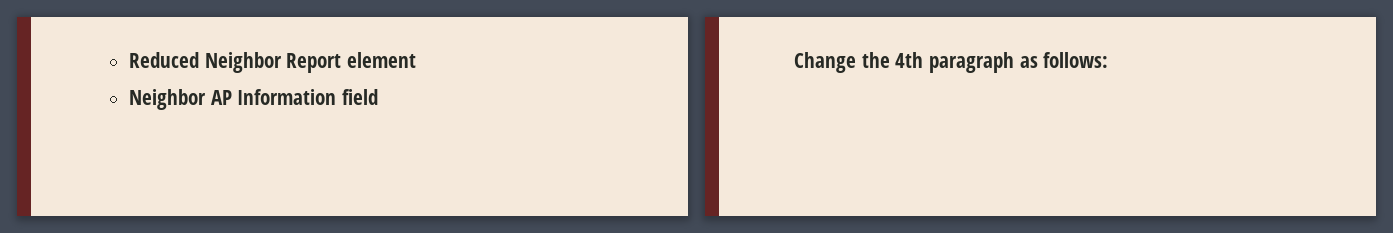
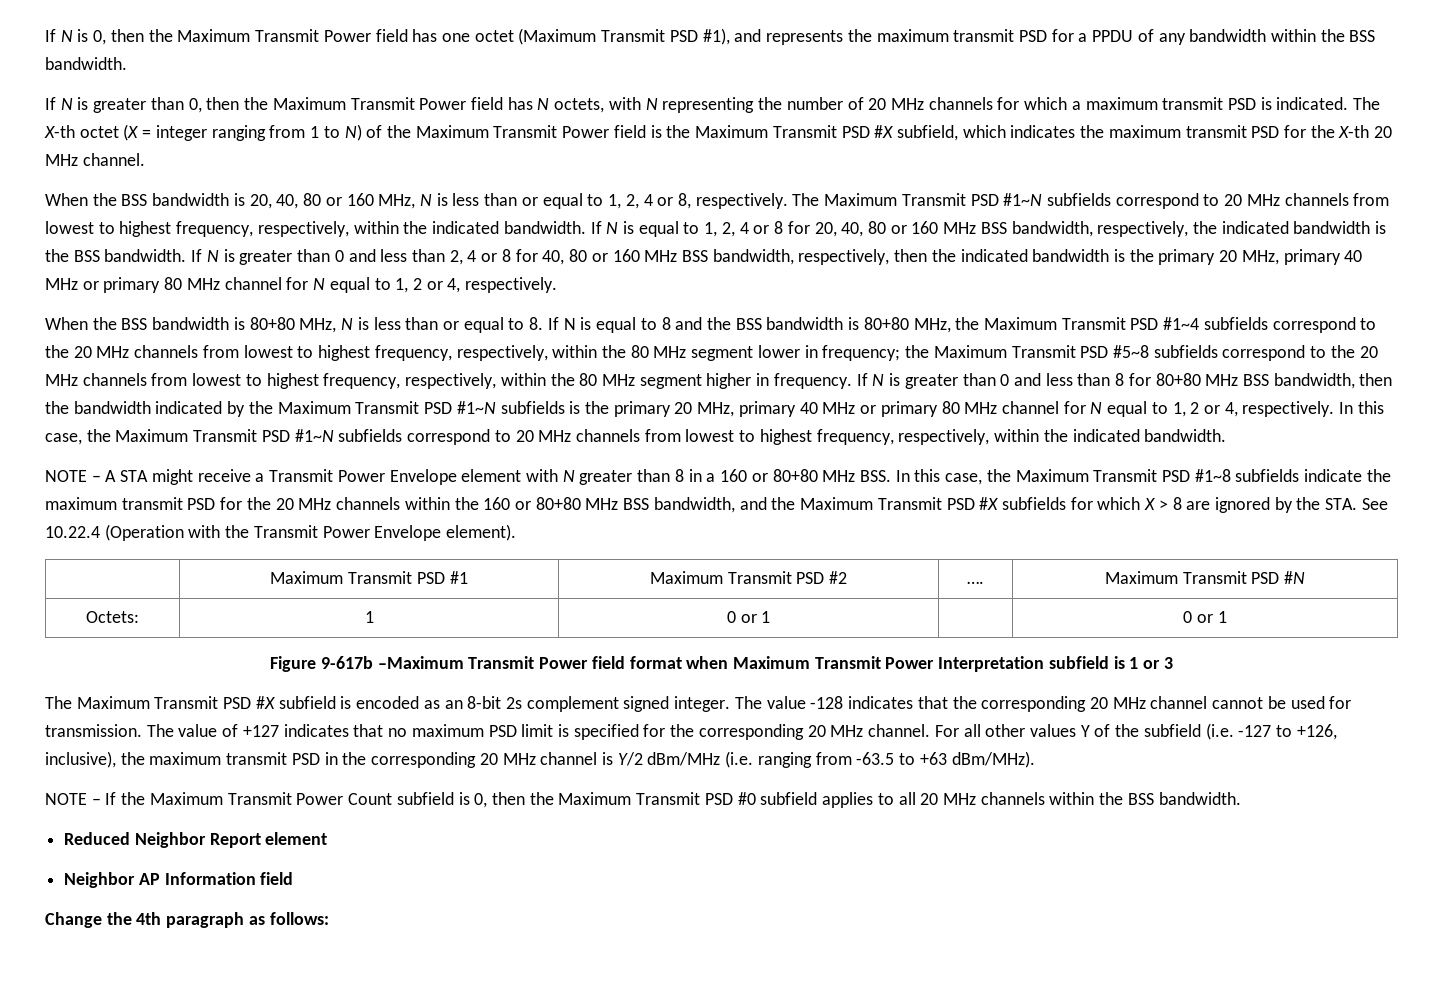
+ If N is 0, then the Maximum Transmit Power field has one octet (Maximum Transmit PSD #1), and represents the maximum transmit PSD for a PPDU of any bandwidth within the BSS bandwidth.
+ If N is greater than 0, then the Maximum Transmit Power field has N octets, with N representing the number of 20 MHz channels for which a maximum transmit PSD is indicated. The X-th octet (X = integer ranging from 1 to N) of the Maximum Transmit Power field is the Maximum Transmit PSD #X subfield, which indicates the maximum transmit PSD for the X-th 20 MHz channel.
+ When the BSS bandwidth is 20, 40, 80 or 160 MHz, N is less than or equal to 1, 2, 4 or 8, respectively. The Maximum Transmit PSD #1~N subfields correspond to 20 MHz channels from lowest to highest frequency, respectively, within the indicated bandwidth. If N is equal to 1, 2, 4 or 8 for 20, 40, 80 or 160 MHz BSS bandwidth, respectively, the indicated bandwidth is the BSS bandwidth. If N is greater than 0 and less than 2, 4 or 8 for 40, 80 or 160 MHz BSS bandwidth, respectively, then the indicated bandwidth is the primary 20 MHz, primary 40 MHz or primary 80 MHz channel for N equal to 1, 2 or 4, respectively.
+ When the BSS bandwidth is 80+80 MHz, N is less than or equal to 8. If N is equal to 8 and the BSS bandwidth is 80+80 MHz, the Maximum Transmit PSD #1~4 subfields correspond to the 20 MHz channels from lowest to highest frequency, respectively, within the 80 MHz segment lower in frequency; the Maximum Transmit PSD #5~8 subfields correspond to the 20 MHz channels from lowest to highest frequency, respectively, within the 80 MHz segment higher in frequency. If N is greater than 0 and less than 8 for 80+80 MHz BSS bandwidth, then the bandwidth indicated by the Maximum Transmit PSD #1~N subfields is the primary 20 MHz, primary 40 MHz or primary 80 MHz channel for N equal to 1, 2 or 4, respectively. In this case, the Maximum Transmit PSD #1~N subfields correspond to 20 MHz channels from lowest to highest frequency, respectively, within the indicated bandwidth.
+ NOTE – A STA might receive a Transmit Power Envelope element with N greater than 8 in a 160 or 80+80 MHz BSS. In this case, the Maximum Transmit PSD #1~8 subfields indicate the maximum transmit PSD for the 20 MHz channels within the 160 or 80+80 MHz BSS bandwidth, and the Maximum Transmit PSD #X subfields for which X > 8 are ignored by the STA. See 10.22.4 (Operation with the Transmit Power Envelope element).
+ | Maximum Transmit PSD #1 | Maximum Transmit PSD #2 | …. | Maximum Transmit PSD #N
+ Octets: | 1 | 0 or 1 | | 0 or 1
+ Figure 9-617b –Maximum Transmit Power field format when Maximum Transmit Power Interpretation subfield is 1 or 3
+ The Maximum Transmit PSD #X subfield is encoded as an 8-bit 2s complement signed integer. The value -128 indicates that the corresponding 20 MHz channel cannot be used for transmission. The value of +127 indicates that no maximum PSD limit is specified for the corresponding 20 MHz channel. For all other values Y of the subfield (i.e. -127 to +126, inclusive), the maximum transmit PSD in the corresponding 20 MHz channel is Y/2 dBm/MHz (i.e. ranging from -63.5 to +63 dBm/MHz).
+ NOTE – If the Maximum Transmit Power Count subfield is 0, then the Maximum Transmit PSD #0 subfield applies to all 20 MHz channels within the BSS bandwidth.

